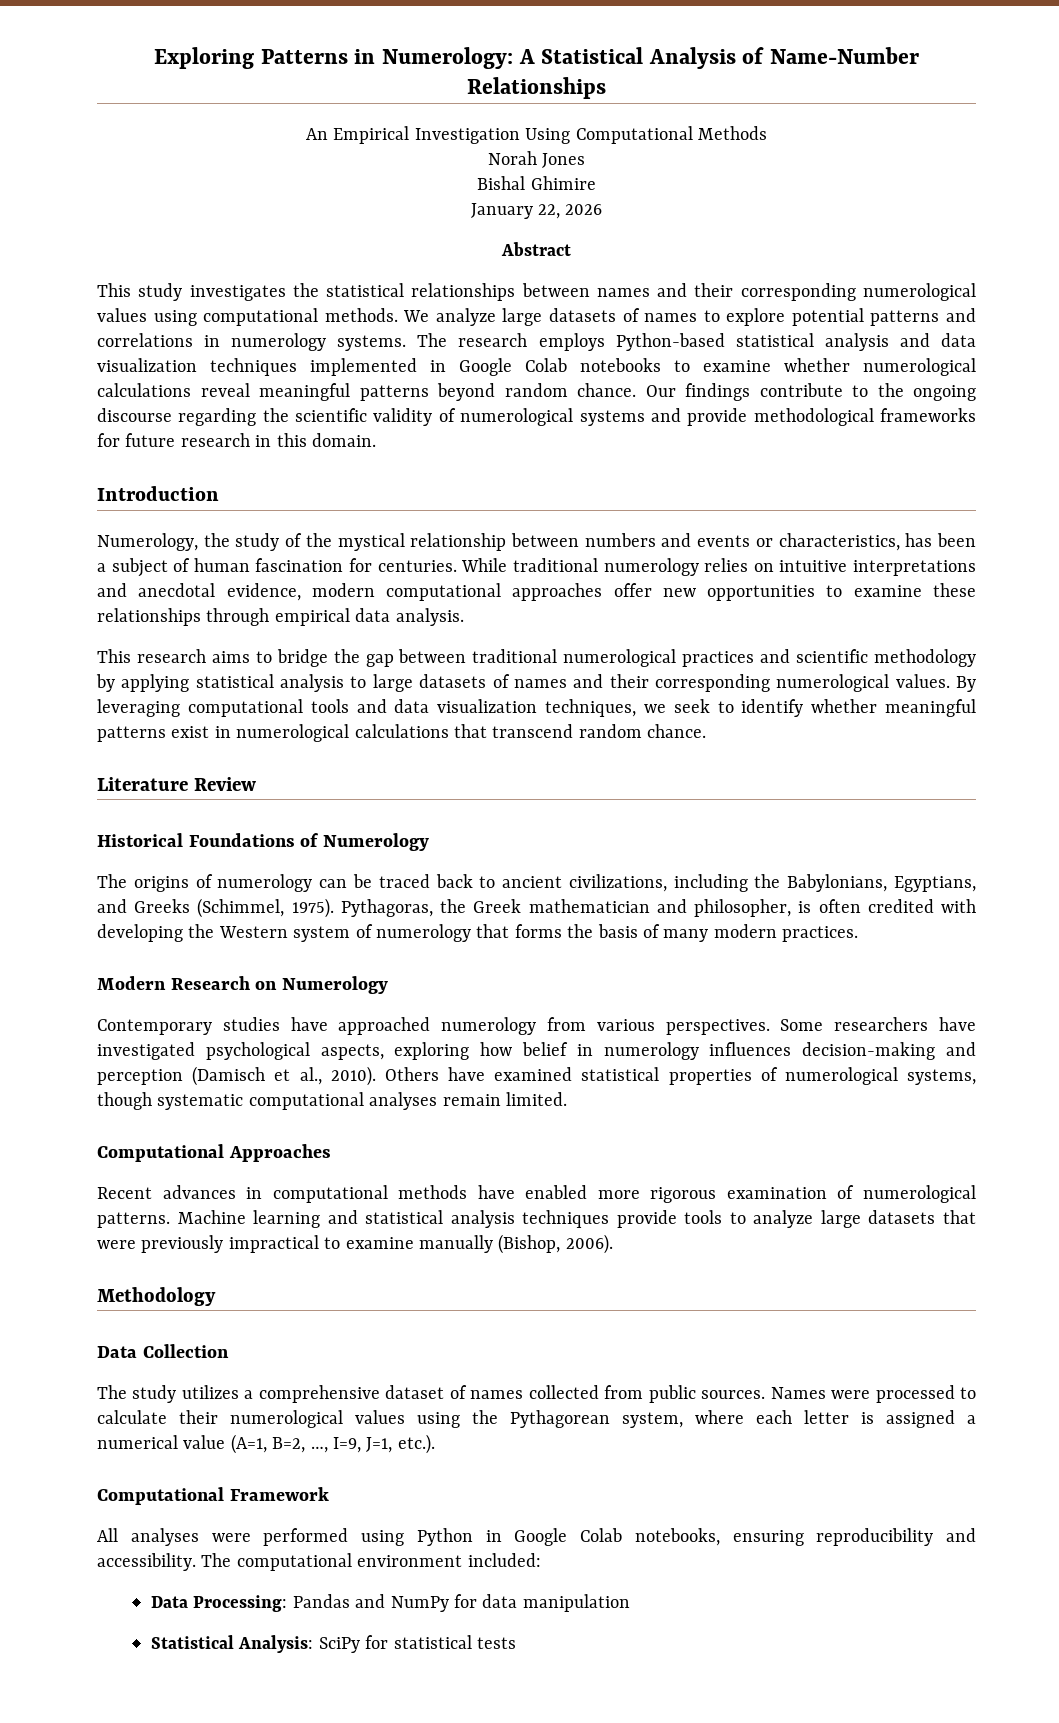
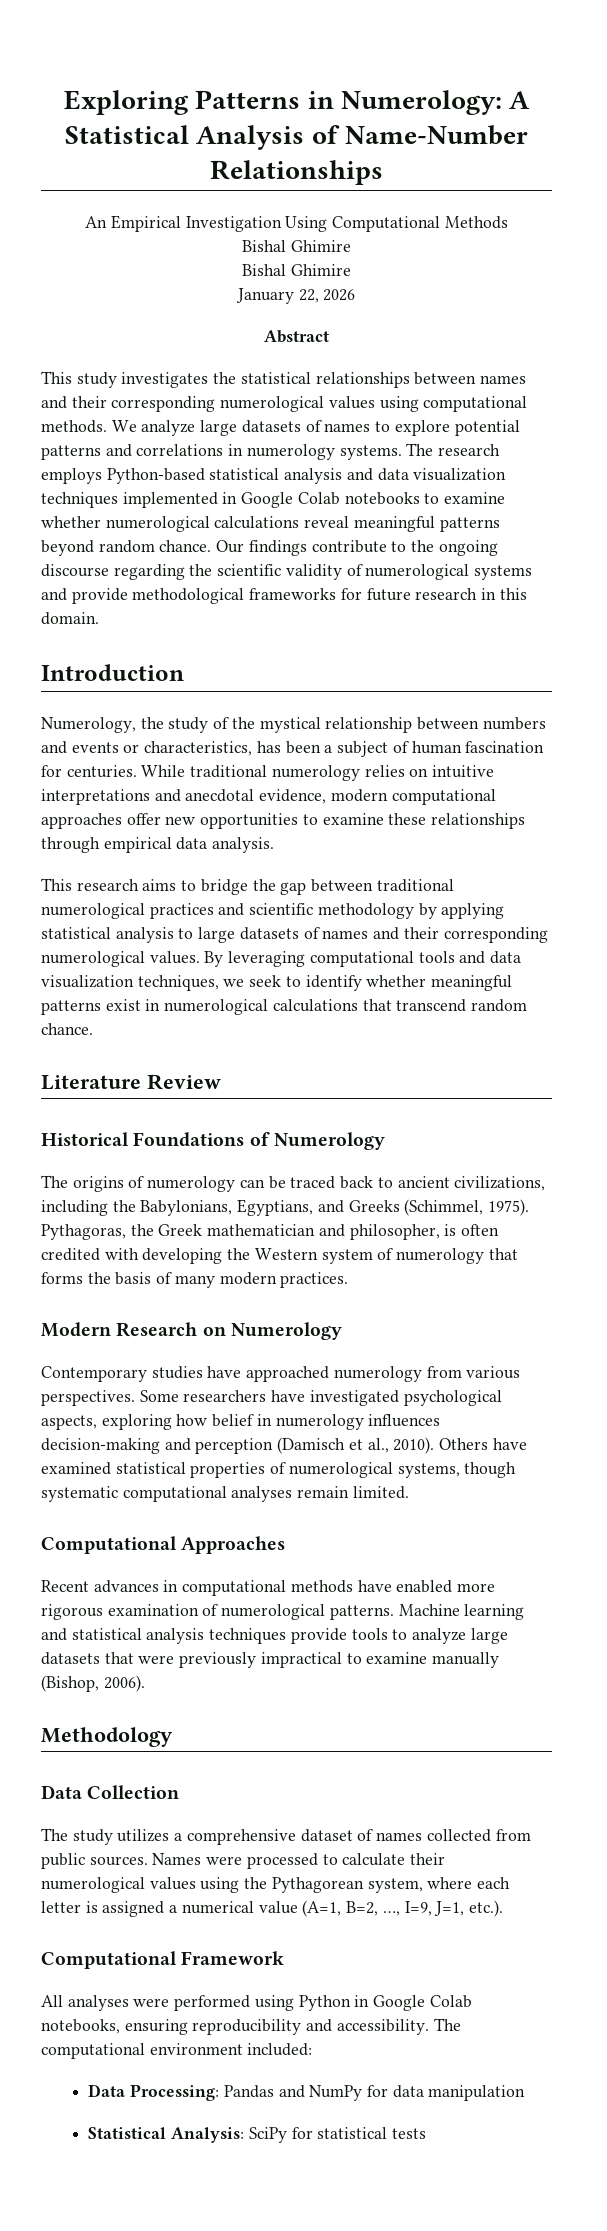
  An Empirical Investigation Using Computational Methods
- Norah Jones
+ Bishal Ghimire

